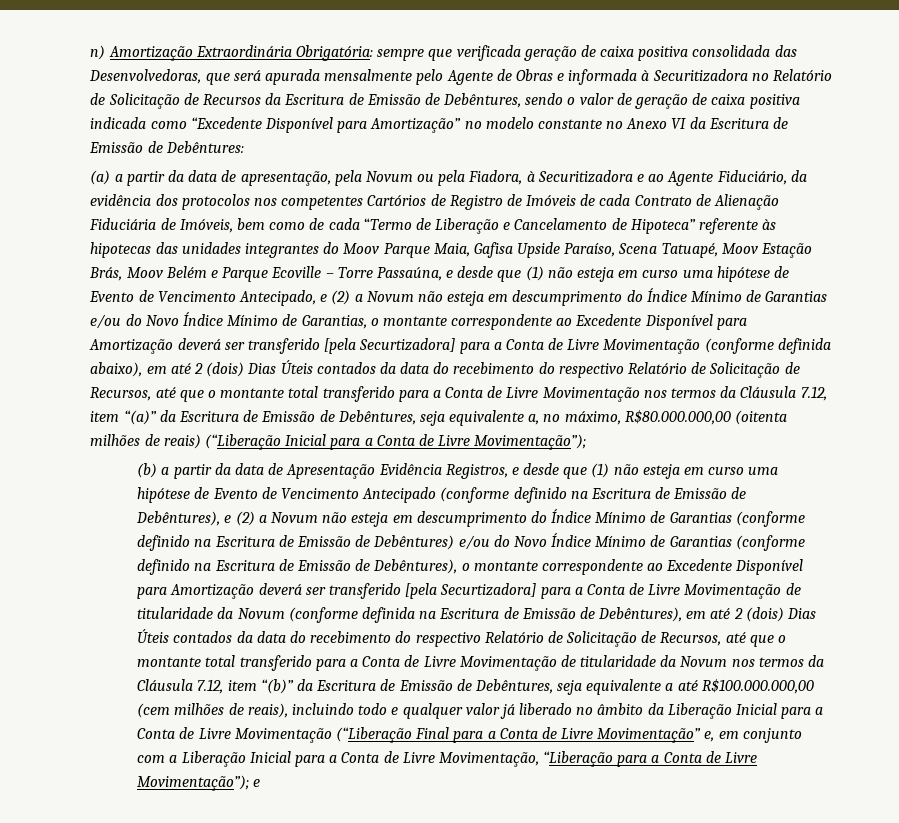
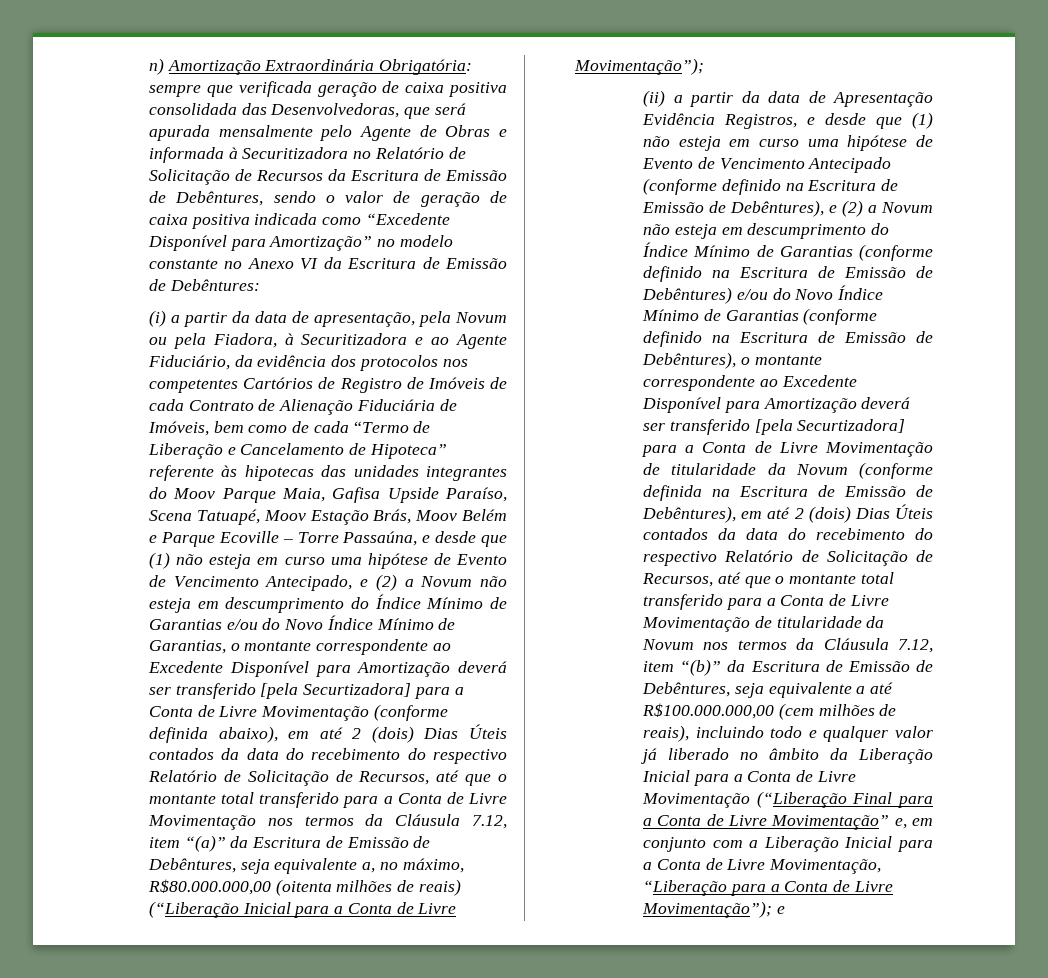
- (a) a partir da data de apresentação, pela Novum ou pela Fiadora, à Securitizadora e ao Agente Fiduciário, da evidência dos protocolos nos competentes Cartórios de Registro de Imóveis de cada Contrato de Alienação Fiduciária de Imóveis, bem como de cada “Termo de Liberação e Cancelamento de Hipoteca” referente às hipotecas das unidades integrantes do Moov Parque Maia, Gafisa Upside Paraíso, Scena Tatuapé, Moov Estação Brás, Moov Belém e Parque Ecoville – Torre Passaúna, e desde que (1) não esteja em curso uma hipótese de Evento de Vencimento Antecipado, e (2) a Novum não esteja em descumprimento do Índice Mínimo de Garantias e/ou do Novo Índice Mínimo de Garantias, o montante correspondente ao Excedente Disponível para Amortização deverá ser transferido [pela Securtizadora] para a Conta de Livre Movimentação (conforme definida abaixo), em até 2 (dois) Dias Úteis contados da data do recebimento do respectivo Relatório de Solicitação de Recursos, até que o montante total transferido para a Conta de Livre Movimentação nos termos da Cláusula 7.12, item “(a)” da Escritura de Emissão de Debêntures, seja equivalente a, no máximo, R$80.000.000,00 (oitenta milhões de reais) (“Liberação Inicial para a Conta de Livre Movimentação”);
+ (i) a partir da data de apresentação, pela Novum ou pela Fiadora, à Securitizadora e ao Agente Fiduciário, da evidência dos protocolos nos competentes Cartórios de Registro de Imóveis de cada Contrato de Alienação Fiduciária de Imóveis, bem como de cada “Termo de Liberação e Cancelamento de Hipoteca” referente às hipotecas das unidades integrantes do Moov Parque Maia, Gafisa Upside Paraíso, Scena Tatuapé, Moov Estação Brás, Moov Belém e Parque Ecoville – Torre Passaúna, e desde que (1) não esteja em curso uma hipótese de Evento de Vencimento Antecipado, e (2) a Novum não esteja em descumprimento do Índice Mínimo de Garantias e/ou do Novo Índice Mínimo de Garantias, o montante correspondente ao Excedente Disponível para Amortização deverá ser transferido [pela Securtizadora] para a Conta de Livre Movimentação (conforme definida abaixo), em até 2 (dois) Dias Úteis contados da data do recebimento do respectivo Relatório de Solicitação de Recursos, até que o montante total transferido para a Conta de Livre Movimentação nos termos da Cláusula 7.12, item “(a)” da Escritura de Emissão de Debêntures, seja equivalente a, no máximo, R$80.000.000,00 (oitenta milhões de reais) (“Liberação Inicial para a Conta de Livre Movimentação”);
- (b) a partir da data de Apresentação Evidência Registros, e desde que (1) não esteja em curso uma hipótese de Evento de Vencimento Antecipado (conforme definido na Escritura de Emissão de Debêntures), e (2) a Novum não esteja em descumprimento do Índice Mínimo de Garantias (conforme definido na Escritura de Emissão de Debêntures) e/ou do Novo Índice Mínimo de Garantias (conforme definido na Escritura de Emissão de Debêntures), o montante correspondente ao Excedente Disponível para Amortização deverá ser transferido [pela Securtizadora] para a Conta de Livre Movimentação de titularidade da Novum (conforme definida na Escritura de Emissão de Debêntures), em até 2 (dois) Dias Úteis contados da data do recebimento do respectivo Relatório de Solicitação de Recursos, até que o montante total transferido para a Conta de Livre Movimentação de titularidade da Novum nos termos da Cláusula 7.12, item “(b)” da Escritura de Emissão de Debêntures, seja equivalente a até R$100.000.000,00 (cem milhões de reais), incluindo todo e qualquer valor já liberado no âmbito da Liberação Inicial para a Conta de Livre Movimentação (“Liberação Final para a Conta de Livre Movimentação” e, em conjunto com a Liberação Inicial para a Conta de Livre Movimentação, “Liberação para a Conta de Livre Movimentação”);
+ (ii) a partir da data de Apresentação Evidência Registros, e desde que (1) não esteja em curso uma hipótese de Evento de Vencimento Antecipado (conforme definido na Escritura de Emissão de Debêntures), e (2) a Novum não esteja em descumprimento do Índice Mínimo de Garantias (conforme definido na Escritura de Emissão de Debêntures) e/ou do Novo Índice Mínimo de Garantias (conforme definido na Escritura de Emissão de Debêntures), o montante correspondente ao Excedente Disponível para Amortização deverá ser transferido [pela Securtizadora] para a Conta de Livre Movimentação de titularidade da Novum (conforme definida na Escritura de Emissão de Debêntures), em até 2 (dois) Dias Úteis contados da data do recebimento do respectivo Relatório de Solicitação de Recursos, até que o montante total transferido para a Conta de Livre Movimentação de titularidade da Novum nos termos da Cláusula 7.12, item “(b)” da Escritura de Emissão de Debêntures, seja equivalente a até R$100.000.000,00 (cem milhões de reais), incluindo todo e qualquer valor já liberado no âmbito da Liberação Inicial para a Conta de Livre Movimentação (“Liberação Final para a Conta de Livre Movimentação” e, em conjunto com a Liberação Inicial para a Conta de Livre Movimentação, “Liberação para a Conta de Livre Movimentação”);

